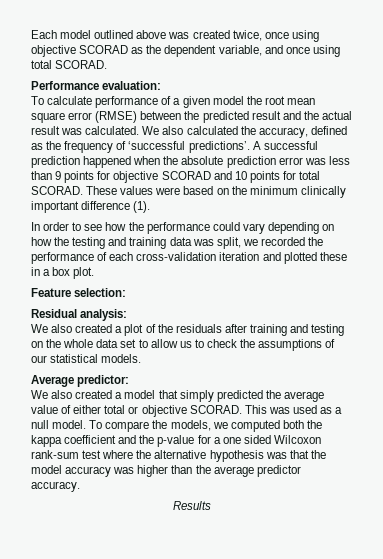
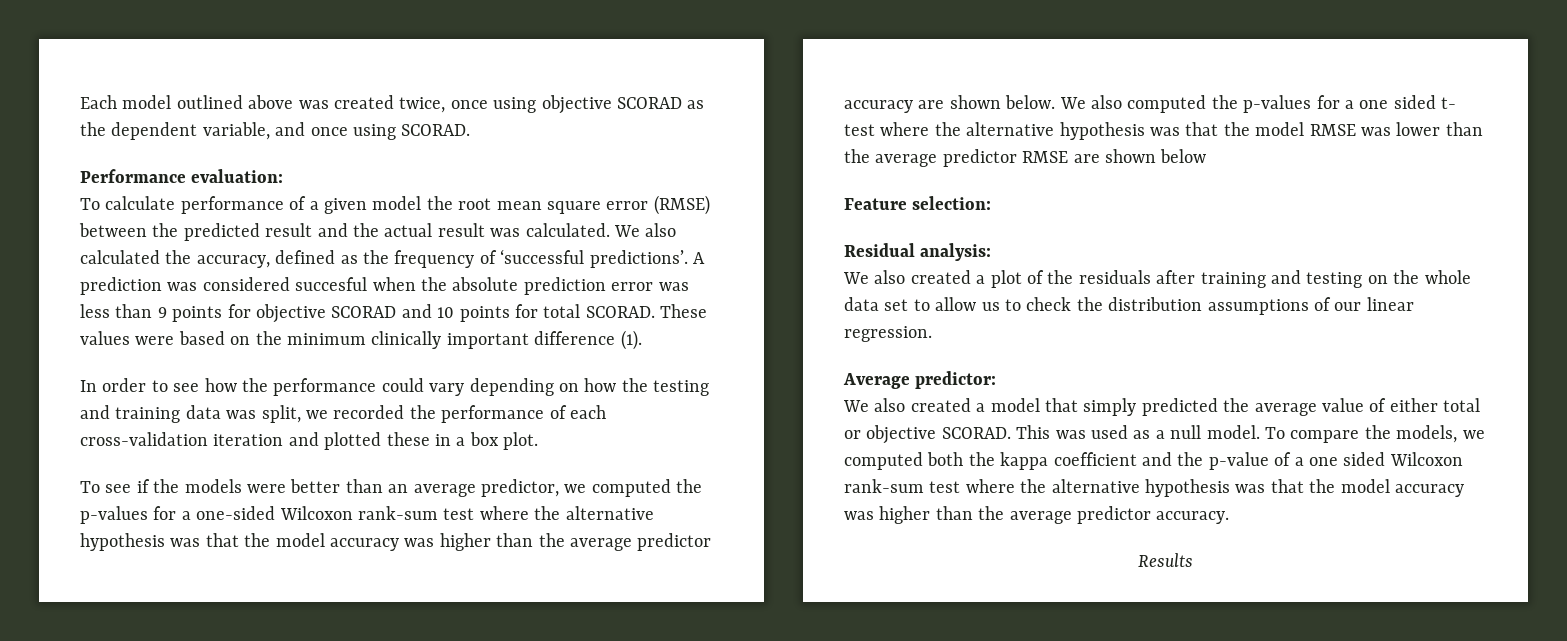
- Each model outlined above was created twice, once using objective SCORAD as the dependent variable, and once using total SCORAD.
+ Each model outlined above was created twice, once using objective SCORAD as the dependent variable, and once using SCORAD.
- A successful prediction happened when the absolute prediction error was less than 9 points for objective SCORAD and 10 points for total SCORAD.
+ A prediction was considered succesful when the absolute prediction error was less than 9 points for objective SCORAD and 10 points for total SCORAD.
+ To see if the models were better than an average predictor, we computed the p-values for a one-sided Wilcoxon rank-sum test where the alternative hypothesis was that the model accuracy was higher than the average predictor accuracy are shown below. We also computed the p-values for a one sided t- test where the alternative hypothesis was that the model RMSE was lower than the average predictor RMSE are shown below
- We also created a plot of the residuals after training and testing on the whole data set to allow us to check the assumptions of our statistical models.
+ We also created a plot of the residuals after training and testing on the whole data set to allow us to check the distribution assumptions of our linear regression.
- To compare the models, we computed both the kappa coefficient and the p-value for a one sided Wilcoxon rank-sum test where the alternative hypothesis was that the model accuracy was higher than the average predictor accuracy.
+ To compare the models, we computed both the kappa coefficient and the p-value of a one sided Wilcoxon rank-sum test where the alternative hypothesis was that the model accuracy was higher than the average predictor accuracy.

